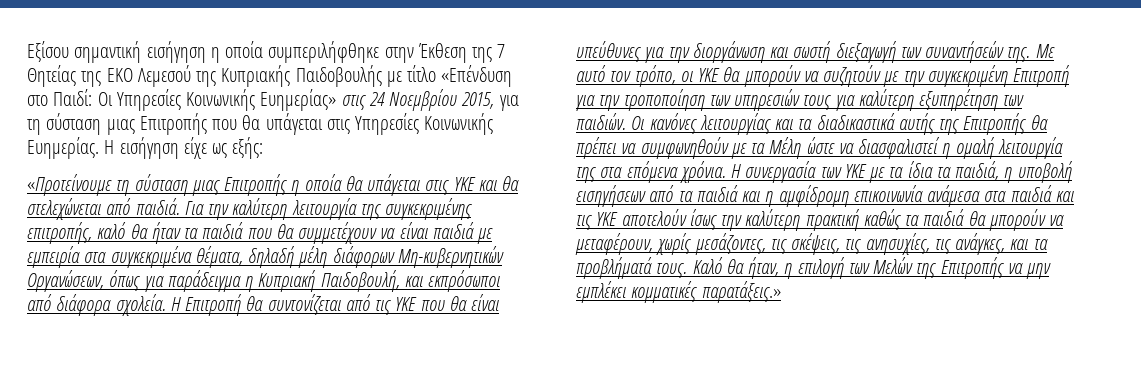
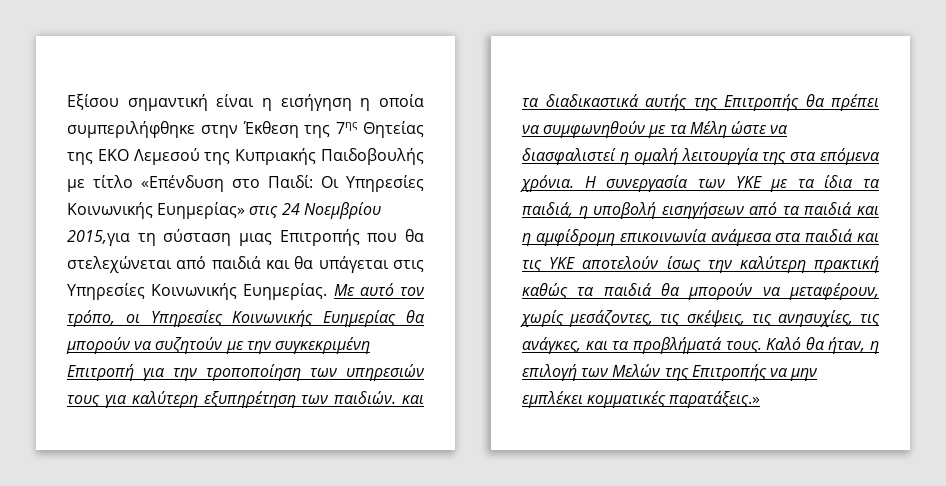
- Εξίσου σημαντική εισήγηση η οποία συμπεριλήφθηκε στην Έκθεση της 7 Θητείας της ΕΚΟ Λεμεσού της Κυπριακής Παιδοβουλής με τίτλο «Επένδυση στο Παιδί: Οι Υπηρεσίες Κοινωνικής Ευημερίας» στις 24 Νοεμβρίου 2015, για τη σύσταση μιας Επιτροπής που θα υπάγεται στις Υπηρεσίες Κοινωνικής Ευημερίας.
+ Εξίσου σημαντική είναι η εισήγηση η οποία συμπεριλήφθηκε στην Έκθεση της 7ης Θητείας της ΕΚΟ Λεμεσού της Κυπριακής Παιδοβουλής με τίτλο «Επένδυση στο Παιδί: Οι Υπηρεσίες Κοινωνικής Ευημερίας» στις 24 Νοεμβρίου 2015,για τη σύσταση μιας Επιτροπής που θα στελεχώνεται από παιδιά και θα υπάγεται στις Υπηρεσίες Κοινωνικής Ευημερίας.
- Η εισήγηση είχε ως εξής:
- «Προτείνουμε τη σύσταση μιας Επιτροπής η οποία θα υπάγεται στις ΥΚΕ και θα στελεχώνεται από παιδιά. Για την καλύτερη λειτουργία της συγκεκριμένης επιτροπής, καλό θα ήταν τα παιδιά που θα συμμετέχουν να είναι παιδιά με εμπειρία στα συγκεκριμένα θέματα, δηλαδή μέλη διάφορων Μη-κυβερνητικών Οργανώσεων, όπως για παράδειγμα η Κυπριακή Παιδοβουλή, και εκπρόσωποι από διάφορα σχολεία. Η Επιτροπή θα συντονίζεται από τις ΥΚΕ που θα είναι υπεύθυνες για την διοργάνωση και σωστή διεξαγωγή των συναντήσεών της.
- Με αυτό τον τρόπο, οι ΥΚΕ θα μπορούν να συζητούν με την συγκεκριμένη Επιτροπή για την τροποποίηση των υπηρεσιών τους για καλύτερη εξυπηρέτηση των παιδιών. Οι κανόνες λειτουργίας και τα διαδικαστικά αυτής της Επιτροπής θα πρέπει να συμφωνηθούν με τα Μέλη ώστε να διασφαλιστεί η ομαλή λειτουργία της στα επόμενα χρόνια.
+ Με αυτό τον τρόπο, οι Υπηρεσίες Κοινωνικής Ευημερίας θα μπορούν να συζητούν με την συγκεκριμένη Επιτροπή για την τροποποίηση των υπηρεσιών τους για καλύτερη εξυπηρέτηση των παιδιών. και τα διαδικαστικά αυτής της Επιτροπής θα πρέπει να συμφωνηθούν με τα Μέλη ώστε να διασφαλιστεί η ομαλή λειτουργία της στα επόμενα χρόνια.

